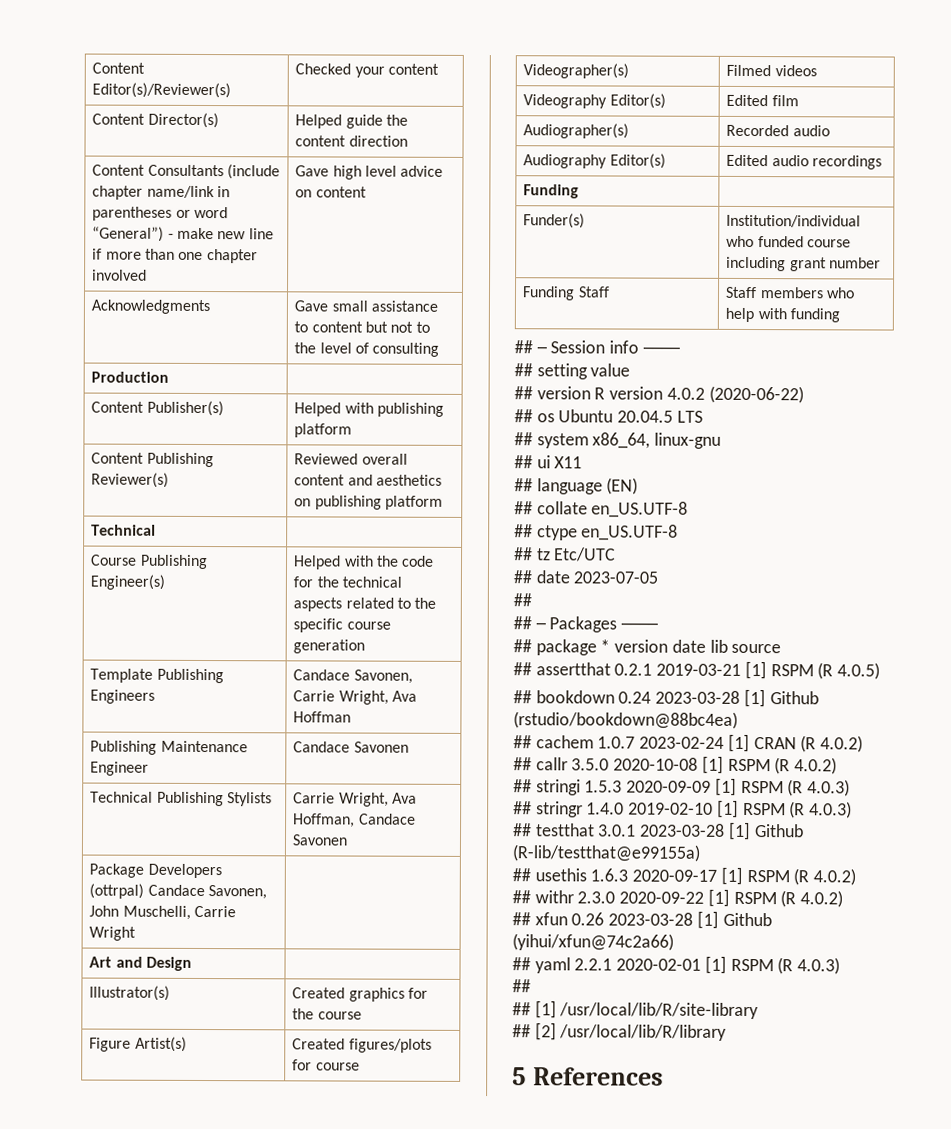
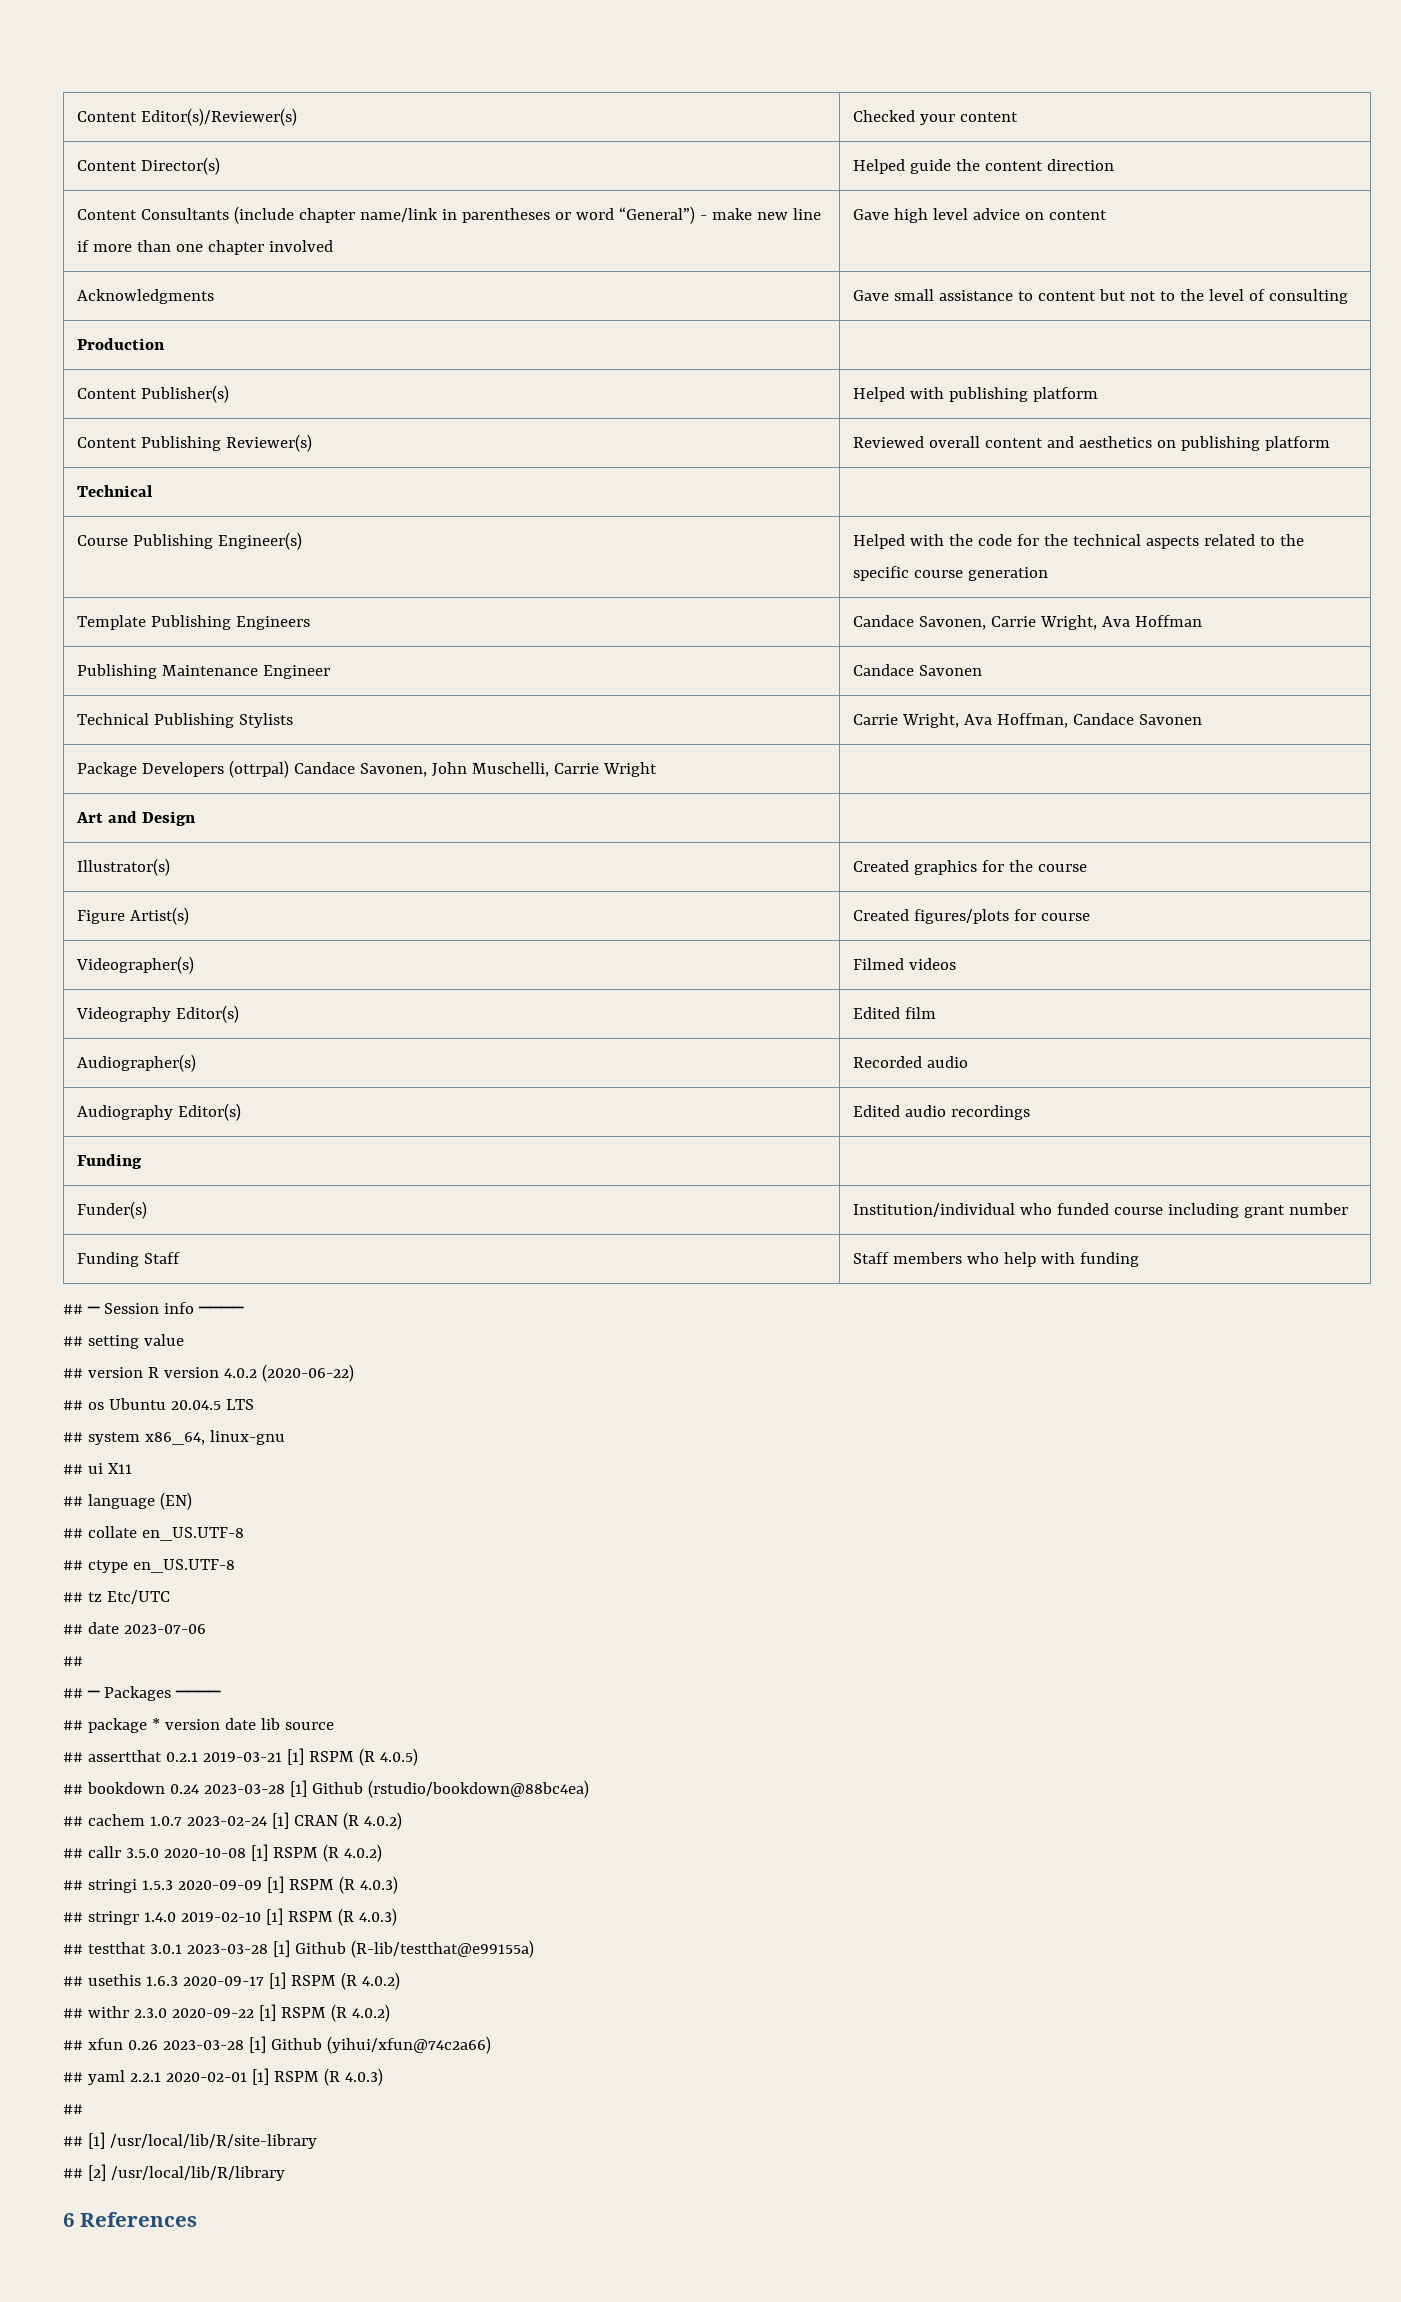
- ## date 2023-07-05
+ ## date 2023-07-06
- 5 References
+ 6 References

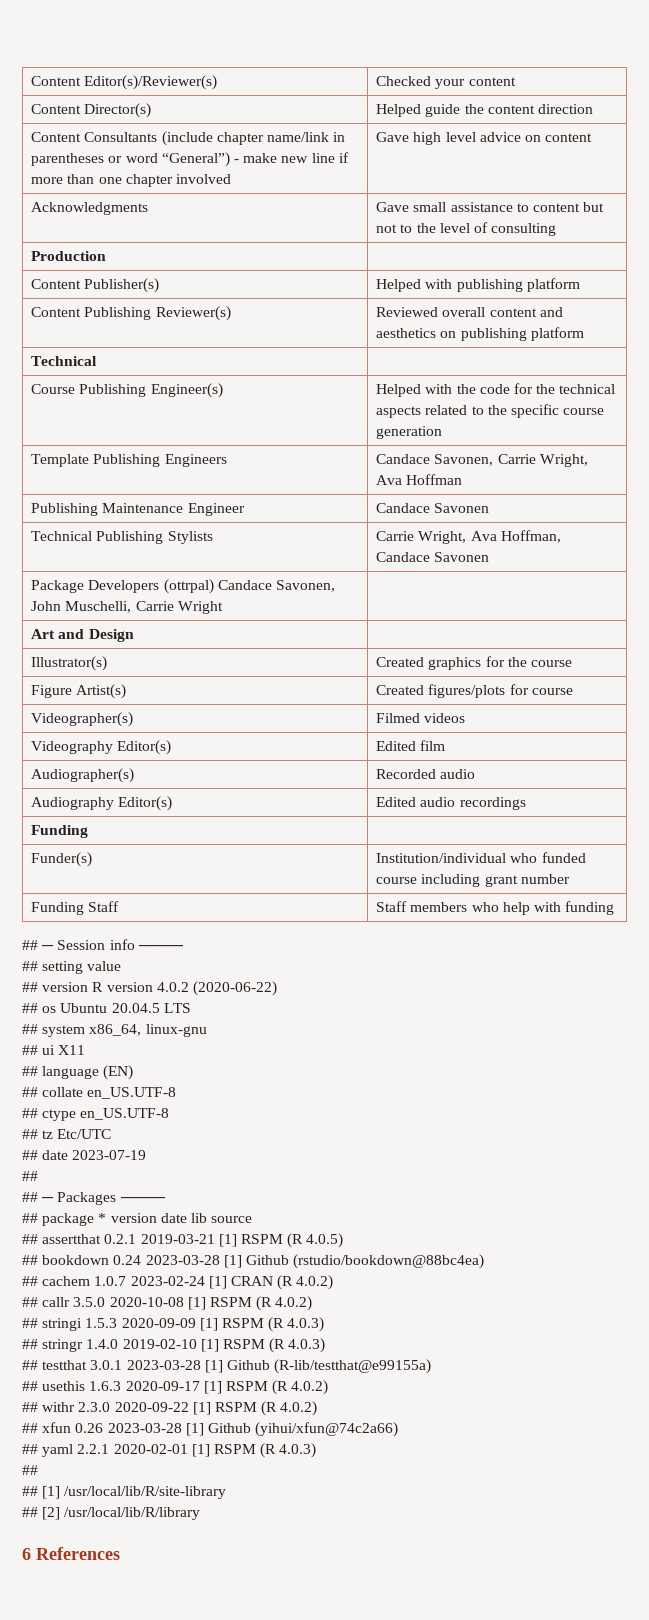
- ## date 2023-07-06
+ ## date 2023-07-19

